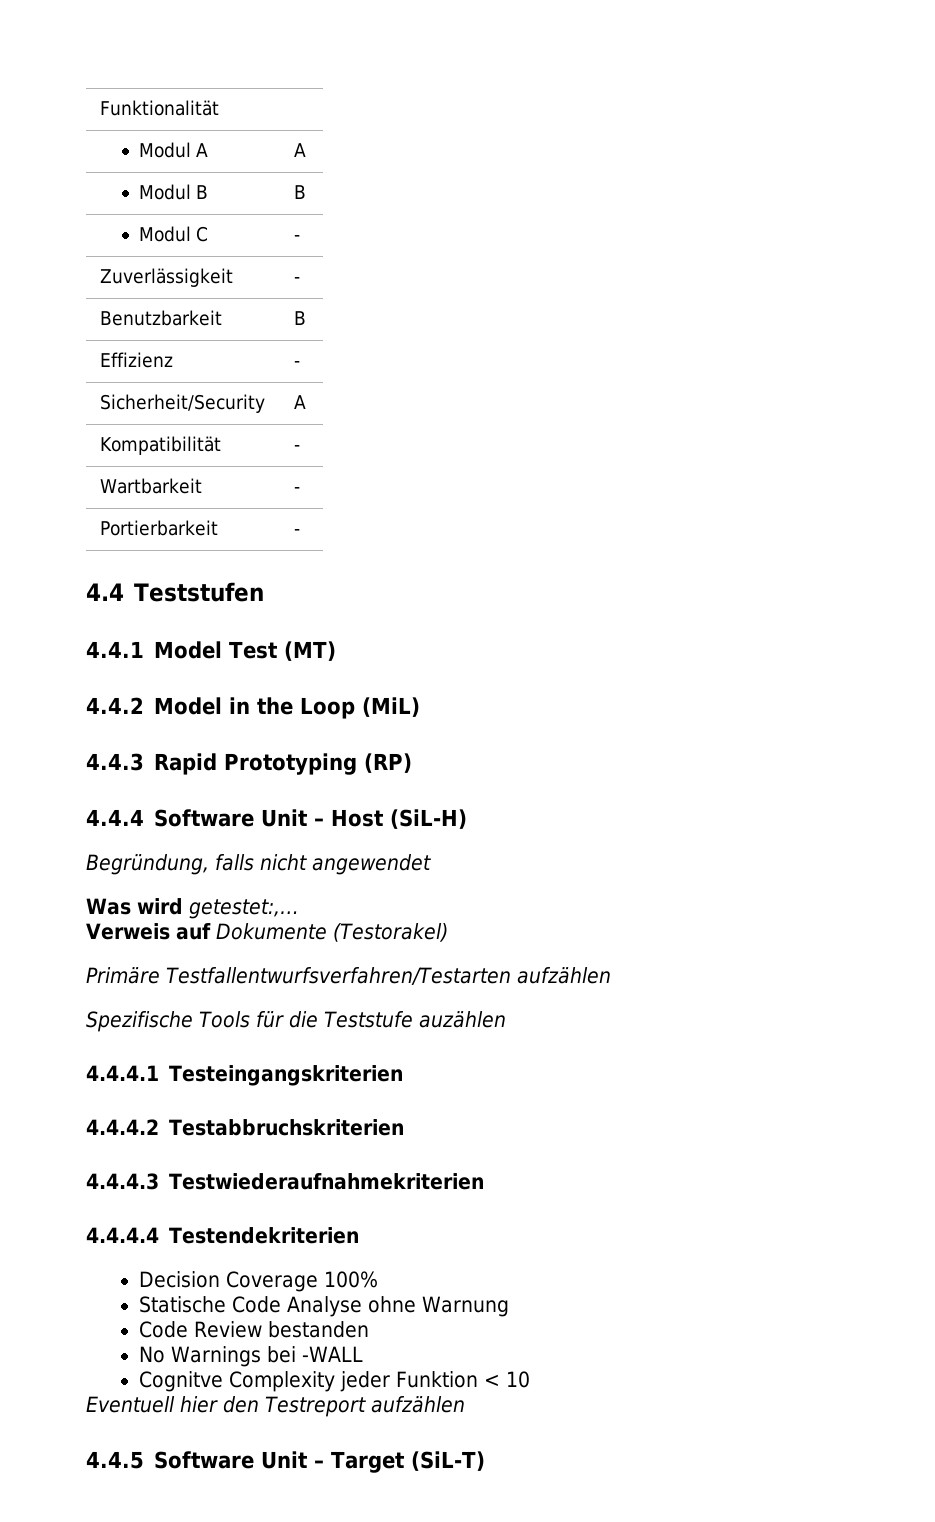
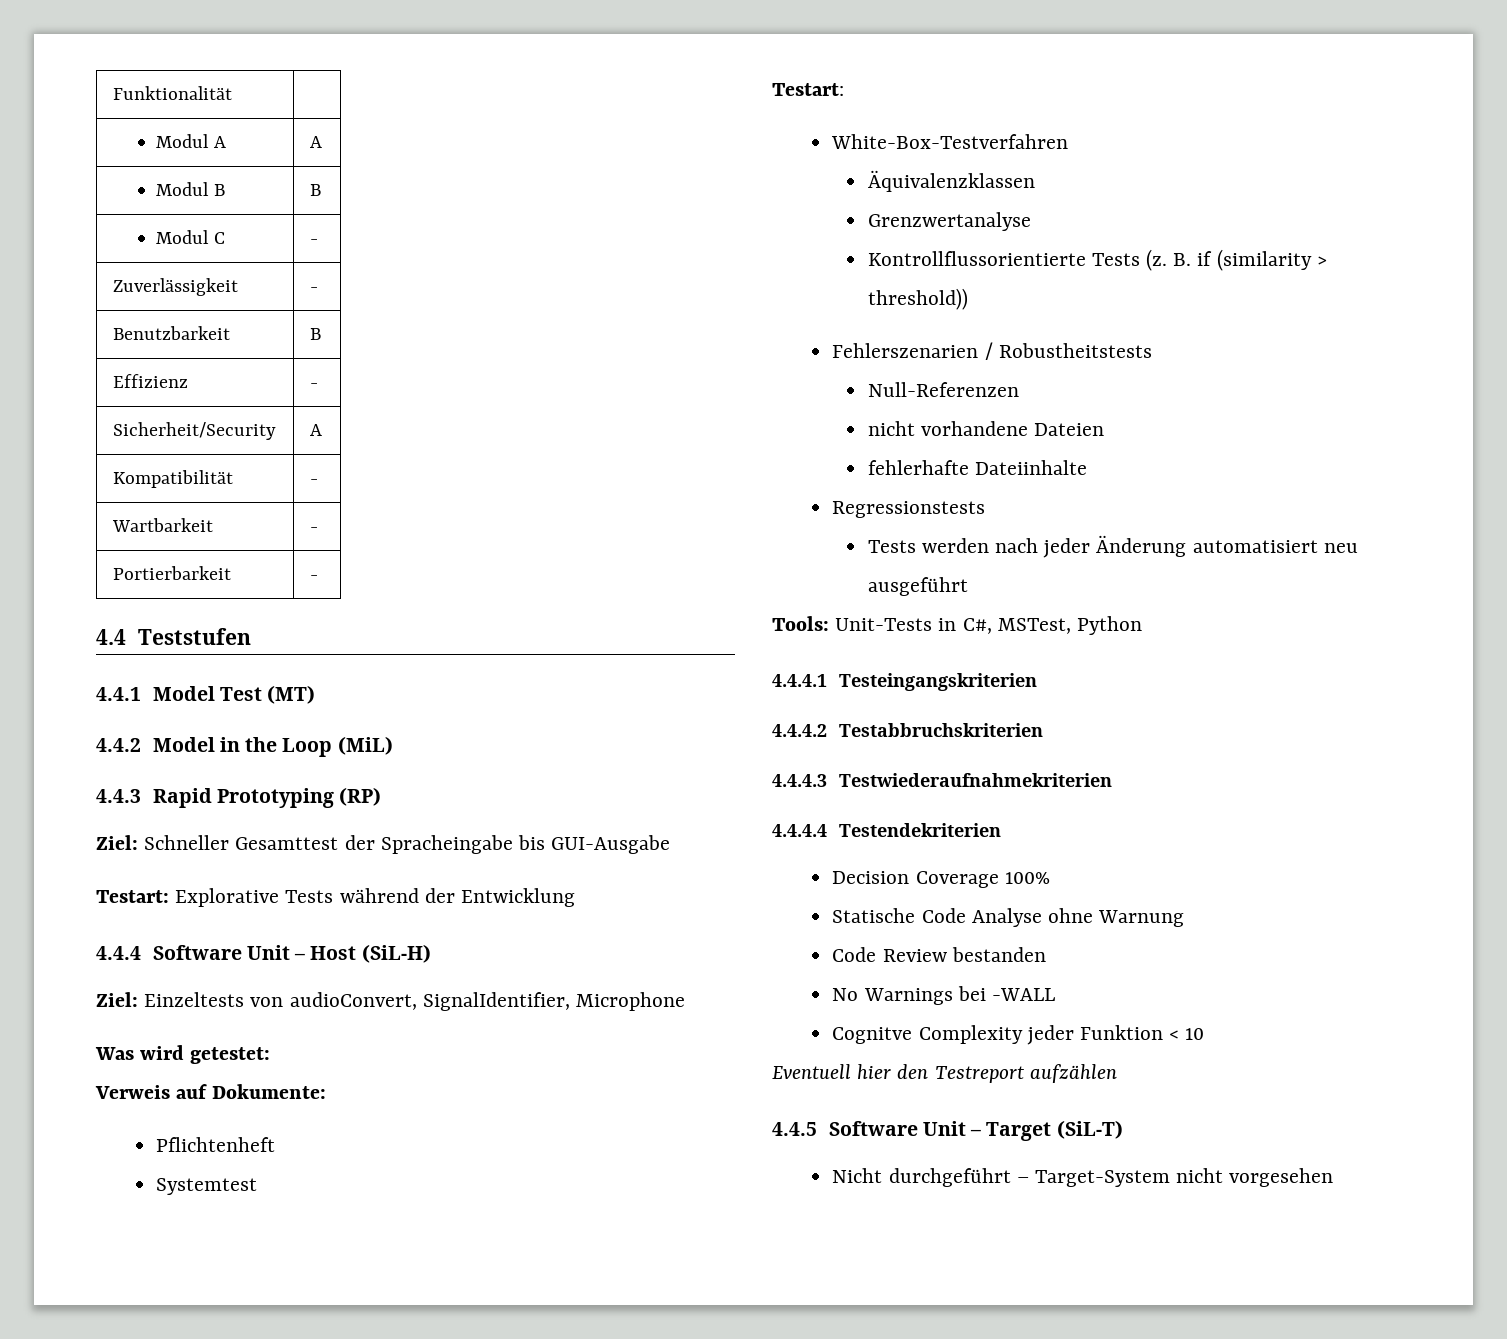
+ Ziel: Schneller Gesamttest der Spracheingabe bis GUI-Ausgabe
+ Testart: Explorative Tests während der Entwicklung
- Begründung, falls nicht angewendet
+ Ziel: Einzeltests von audioConvert, SignalIdentifier, Microphone
- Was wird getestet:,…
+ Was wird getestet:
- Verweis auf Dokumente (Testorakel)
- Primäre Testfallentwurfsverfahren/Testarten aufzählen
- Spezifische Tools für die Teststufe auzählen
+ Verweis auf Dokumente:
+ Pflichtenheft
+ Systemtest
+ Testart:
+ White-Box-Testverfahren
+ Äquivalenzklassen
+ Grenzwertanalyse
+ Kontrollflussorientierte Tests (z. B. if (similarity > threshold))
+ Fehlerszenarien / Robustheitstests
+ Null-Referenzen
+ nicht vorhandene Dateien
+ fehlerhafte Dateiinhalte
+ Regressionstests
+ Tests werden nach jeder Änderung automatisiert neu ausgeführt
+ Tools: Unit-Tests in C#, MSTest, Python
+ Nicht durchgeführt – Target-System nicht vorgesehen

